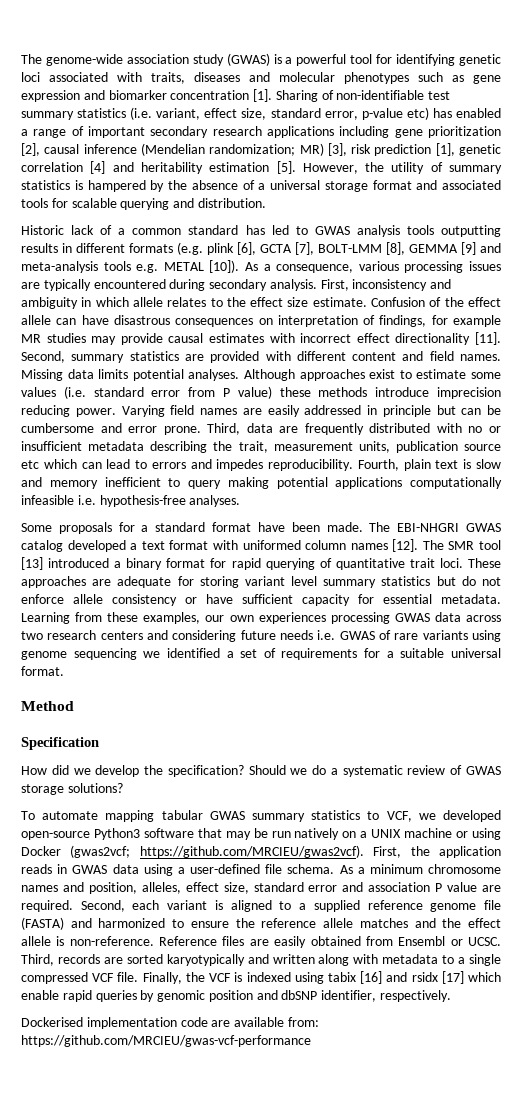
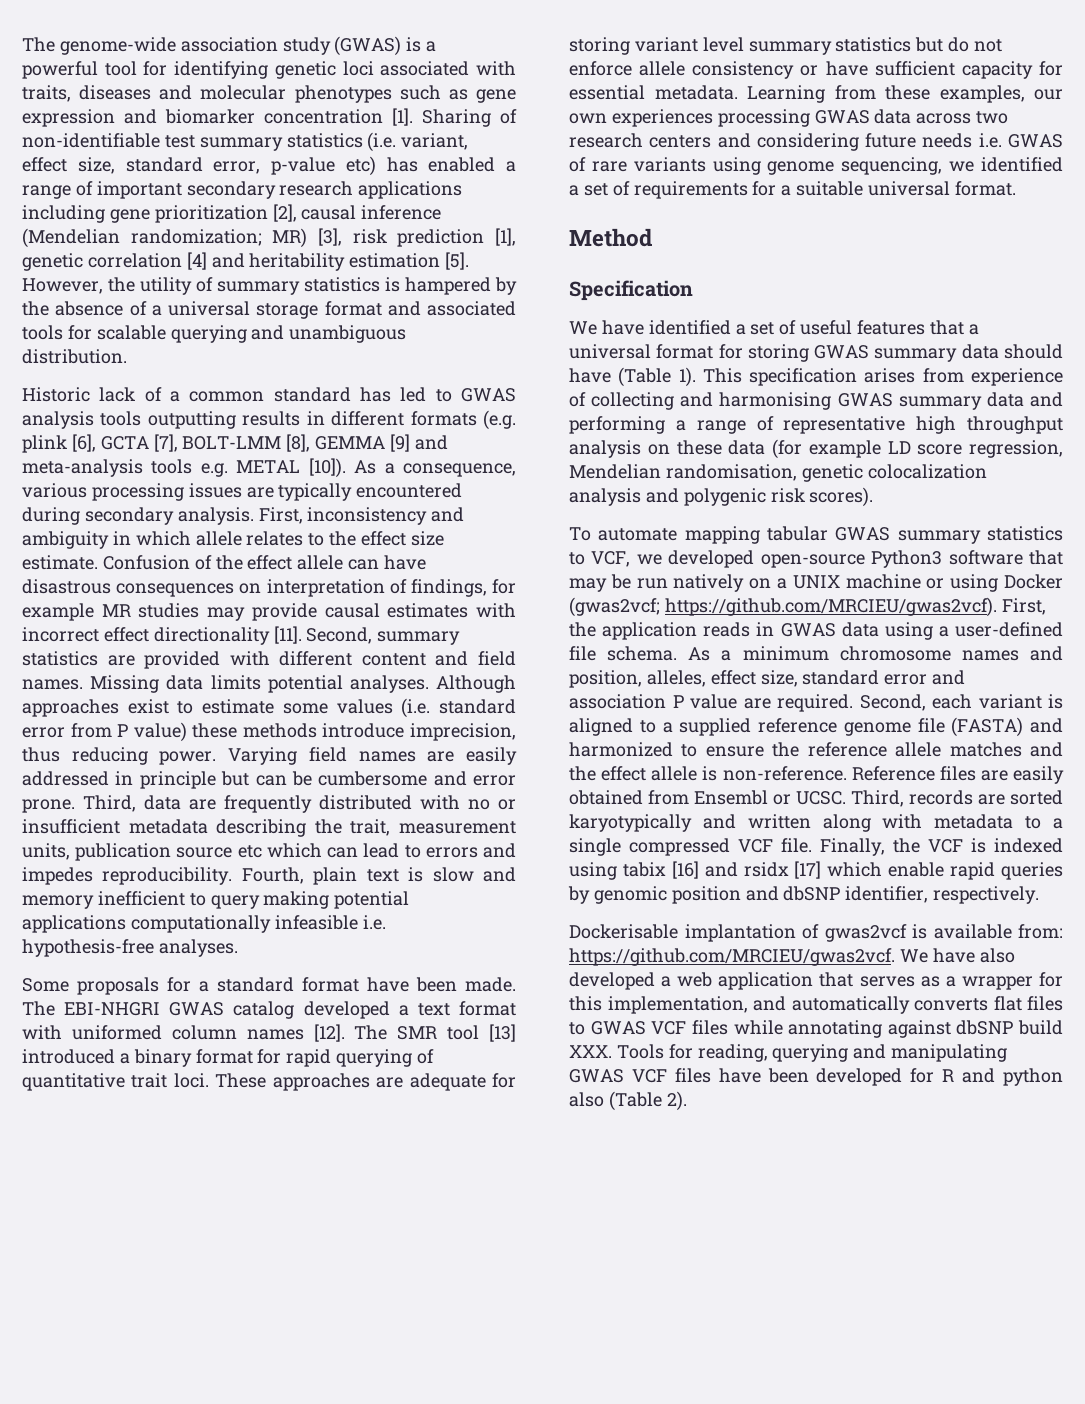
- However, the utility of summary statistics is hampered by the absence of a universal storage format and associated tools for scalable querying and distribution.
+ However, the utility of summary statistics is hampered by the absence of a universal storage format and associated tools for scalable querying and unambiguous distribution.
- Although approaches exist to estimate some values (i.e. standard error from P value) these methods introduce imprecision reducing power.
+ Although approaches exist to estimate some values (i.e. standard error from P value) these methods introduce imprecision, thus reducing power.
- Learning from these examples, our own experiences processing GWAS data across two research centers and considering future needs i.e. GWAS of rare variants using genome sequencing we identified a set of requirements for a suitable universal format.
+ Learning from these examples, our own experiences processing GWAS data across two research centers and considering future needs i.e. GWAS of rare variants using genome sequencing, we identified a set of requirements for a suitable universal format.
- How did we develop the specification? Should we do a systematic review of GWAS storage solutions?
+ We have identified a set of useful features that a universal format for storing GWAS summary data should have (Table 1). This specification arises from experience of collecting and harmonising GWAS summary data and performing a range of representative high throughput analysis on these data (for example LD score regression, Mendelian randomisation, genetic colocalization analysis and polygenic risk scores).
- Dockerised implementation code are available from: https://github.com/MRCIEU/gwas-vcf-performance
+ Dockerisable implantation of gwas2vcf is available from: https://github.com/MRCIEU/gwas2vcf. We have also developed a web application that serves as a wrapper for this implementation, and automatically converts flat files to GWAS VCF files while annotating against dbSNP build XXX. Tools for reading, querying and manipulating GWAS VCF files have been developed for R and python also (Table 2).

